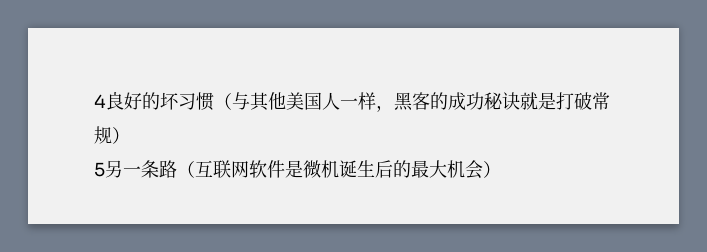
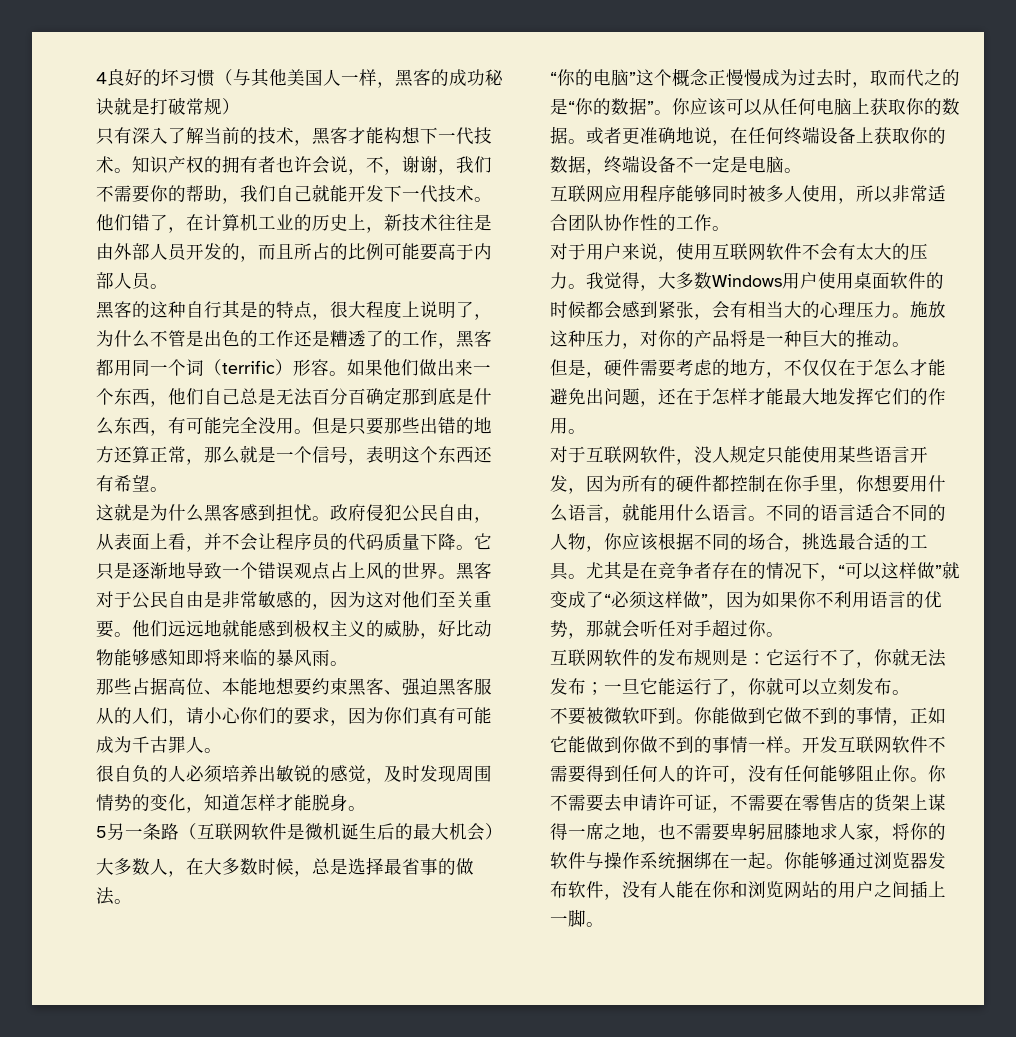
+ 只有深入了解当前的技术，黑客才能构想下一代技术。知识产权的拥有者也许会说，不，谢谢，我们不需要你的帮助，我们自己就能开发下一代技术。他们错了，在计算机工业的历史上，新技术往往是由外部人员开发的，而且所占的比例可能要高于内部人员。
+ 黑客的这种自行其是的特点，很大程度上说明了，为什么不管是出色的工作还是糟透了的工作，黑客都用同一个词（terrific）形容。如果他们做出来一个东西，他们自己总是无法百分百确定那到底是什么东西，有可能完全没用。但是只要那些出错的地方还算正常，那么就是一个信号，表明这个东西还有希望。
+ 这就是为什么黑客感到担忧。政府侵犯公民自由，从表面上看，并不会让程序员的代码质量下降。它只是逐渐地导致一个错误观点占上风的世界。黑客对于公民自由是非常敏感的，因为这对他们至关重要。他们远远地就能感到极权主义的威胁，好比动物能够感知即将来临的暴风雨。
+ 那些占据高位、本能地想要约束黑客、强迫黑客服从的人们，请小心你们的要求，因为你们真有可能成为千古罪人。
+ 很自负的人必须培养出敏锐的感觉，及时发现周围情势的变化，知道怎样才能脱身。
+ 大多数人，在大多数时候，总是选择最省事的做法。
+ “你的电脑”这个概念正慢慢成为过去时，取而代之的是“你的数据”。你应该可以从任何电脑上获取你的数据。或者更准确地说，在任何终端设备上获取你的数据，终端设备不一定是电脑。
+ 互联网应用程序能够同时被多人使用，所以非常适合团队协作性的工作。
+ 对于用户来说，使用互联网软件不会有太大的压力。我觉得，大多数Windows用户使用桌面软件的时候都会感到紧张，会有相当大的心理压力。施放这种压力，对你的产品将是一种巨大的推动。
+ 但是，硬件需要考虑的地方，不仅仅在于怎么才能避免出问题，还在于怎样才能最大地发挥它们的作用。
+ 对于互联网软件，没人规定只能使用某些语言开发，因为所有的硬件都控制在你手里，你想要用什么语言，就能用什么语言。不同的语言适合不同的人物，你应该根据不同的场合，挑选最合适的工具。尤其是在竞争者存在的情况下，“可以这样做”就变成了“必须这样做”，因为如果你不利用语言的优势，那就会听任对手超过你。
+ 互联网软件的发布规则是：它运行不了，你就无法发布；一旦它能运行了，你就可以立刻发布。
+ 不要被微软吓到。你能做到它做不到的事情，正如它能做到你做不到的事情一样。开发互联网软件不需要得到任何人的许可，没有任何能够阻止你。你不需要去申请许可证，不需要在零售店的货架上谋得一席之地，也不需要卑躬屈膝地求人家，将你的软件与操作系统捆绑在一起。你能够通过浏览器发布软件，没有人能在你和浏览网站的用户之间插上一脚。

